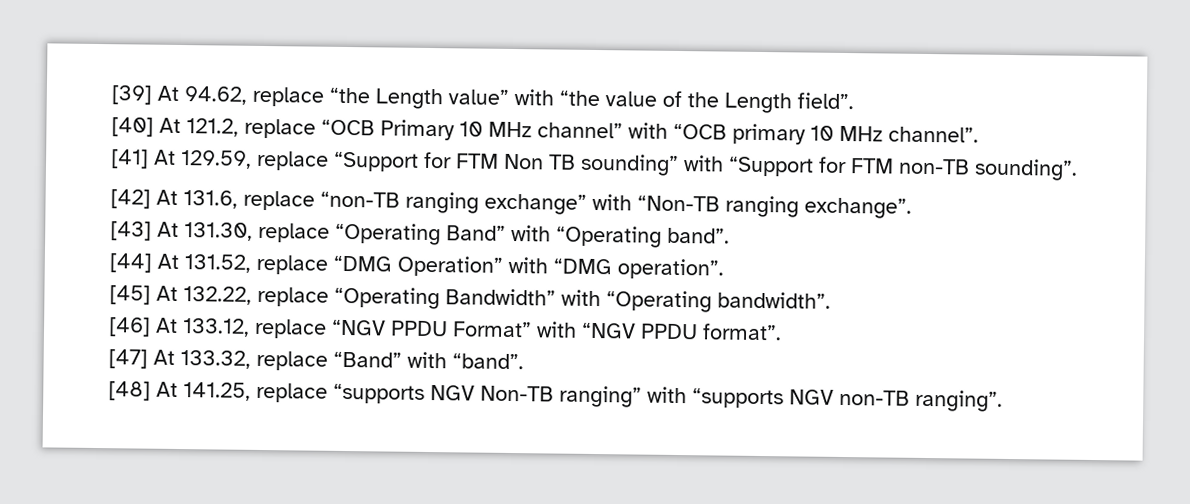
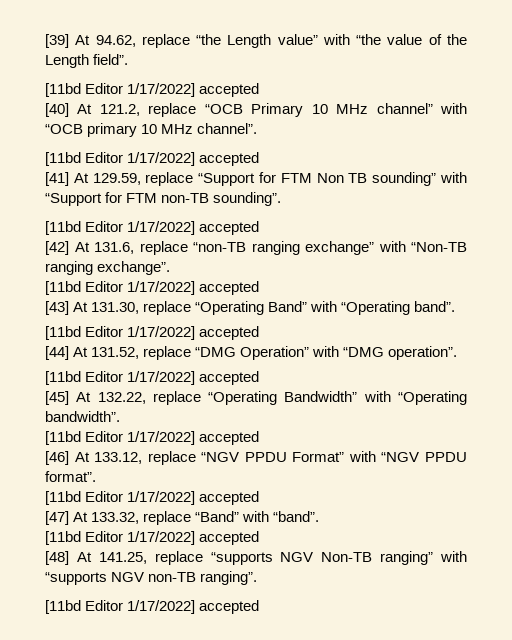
  [39] At 94.62, replace “the Length value” with “the value of the Length field”.
+ [11bd Editor 1/17/2022] accepted
  [40] At 121.2, replace “OCB Primary 10 MHz channel” with “OCB primary 10 MHz channel”.
+ [11bd Editor 1/17/2022] accepted
  [41] At 129.59, replace “Support for FTM Non TB sounding” with “Support for FTM non-TB sounding”.
+ [11bd Editor 1/17/2022] accepted
  [42] At 131.6, replace “non-TB ranging exchange” with “Non-TB ranging exchange”.
+ [11bd Editor 1/17/2022] accepted
  [43] At 131.30, replace “Operating Band” with “Operating band”.
+ [11bd Editor 1/17/2022] accepted
  [44] At 131.52, replace “DMG Operation” with “DMG operation”.
+ [11bd Editor 1/17/2022] accepted
  [45] At 132.22, replace “Operating Bandwidth” with “Operating bandwidth”.
+ [11bd Editor 1/17/2022] accepted
  [46] At 133.12, replace “NGV PPDU Format” with “NGV PPDU format”.
+ [11bd Editor 1/17/2022] accepted
  [47] At 133.32, replace “Band” with “band”.
+ [11bd Editor 1/17/2022] accepted
  [48] At 141.25, replace “supports NGV Non-TB ranging” with “supports NGV non-TB ranging”.
+ [11bd Editor 1/17/2022] accepted

